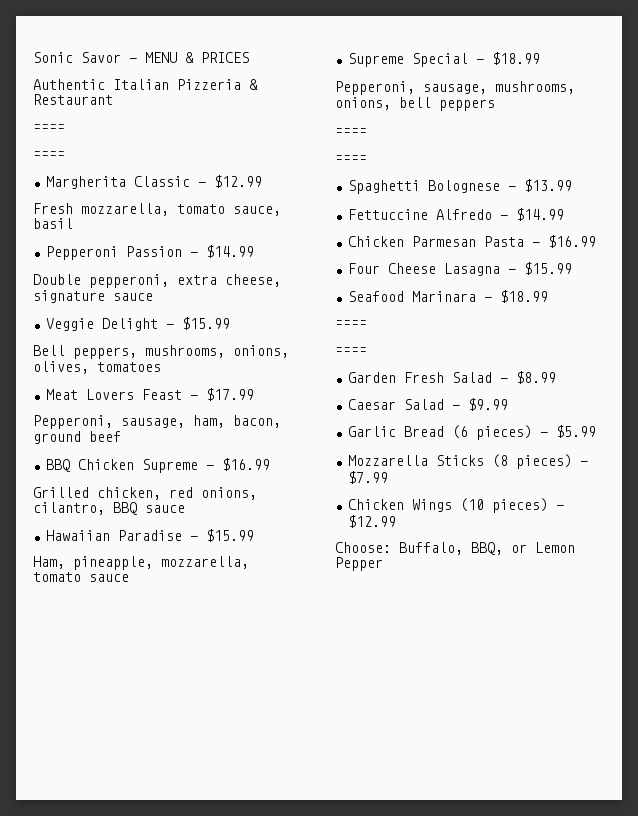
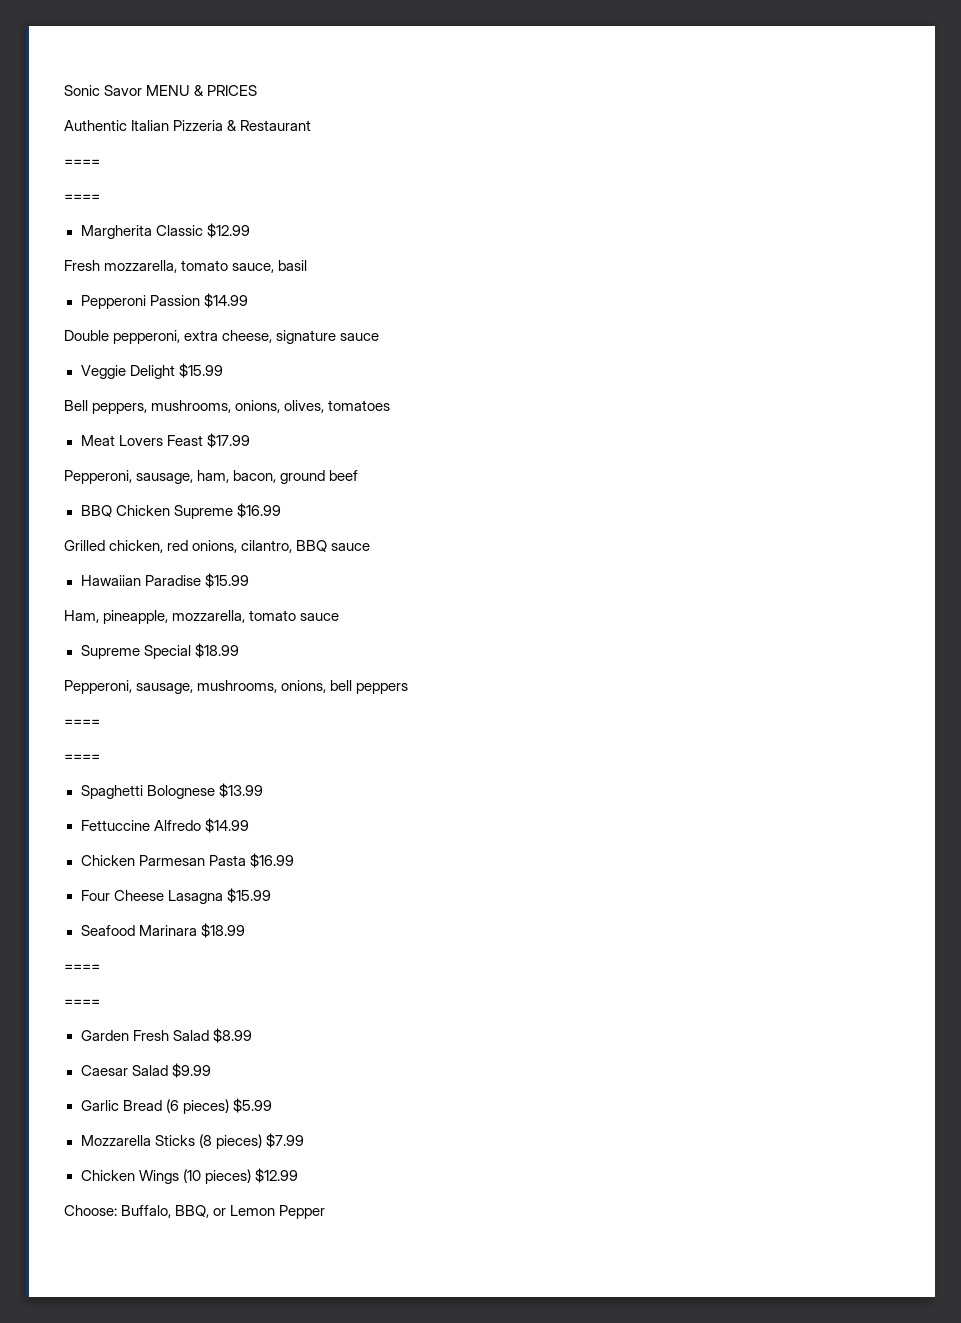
- Sonic Savor - MENU & PRICES
+ Sonic Savor MENU & PRICES
- Margherita Classic - $12.99
+ Margherita Classic $12.99
- Pepperoni Passion - $14.99
+ Pepperoni Passion $14.99
- Veggie Delight - $15.99
+ Veggie Delight $15.99
- Meat Lovers Feast - $17.99
+ Meat Lovers Feast $17.99
- BBQ Chicken Supreme - $16.99
+ BBQ Chicken Supreme $16.99
- Hawaiian Paradise - $15.99
+ Hawaiian Paradise $15.99
- Supreme Special - $18.99
+ Supreme Special $18.99
- Spaghetti Bolognese - $13.99
+ Spaghetti Bolognese $13.99
- Fettuccine Alfredo - $14.99
+ Fettuccine Alfredo $14.99
- Chicken Parmesan Pasta - $16.99
+ Chicken Parmesan Pasta $16.99
- Four Cheese Lasagna - $15.99
+ Four Cheese Lasagna $15.99
- Seafood Marinara - $18.99
+ Seafood Marinara $18.99
- Garden Fresh Salad - $8.99
+ Garden Fresh Salad $8.99
- Caesar Salad - $9.99
+ Caesar Salad $9.99
- Garlic Bread (6 pieces) - $5.99
+ Garlic Bread (6 pieces) $5.99
- Mozzarella Sticks (8 pieces) - $7.99
+ Mozzarella Sticks (8 pieces) $7.99
- Chicken Wings (10 pieces) - $12.99
+ Chicken Wings (10 pieces) $12.99

